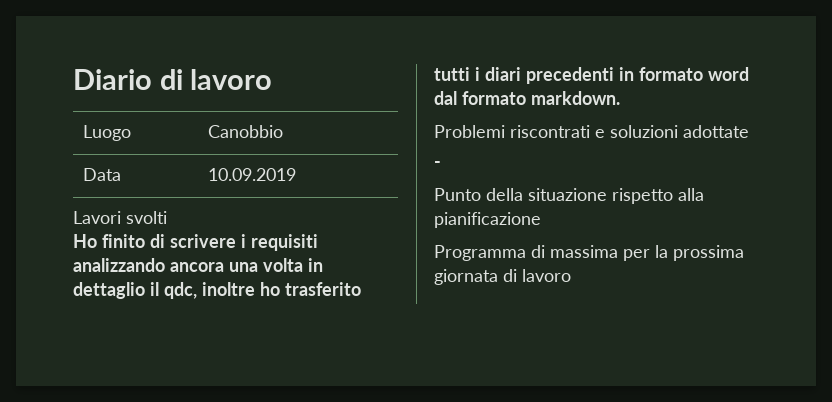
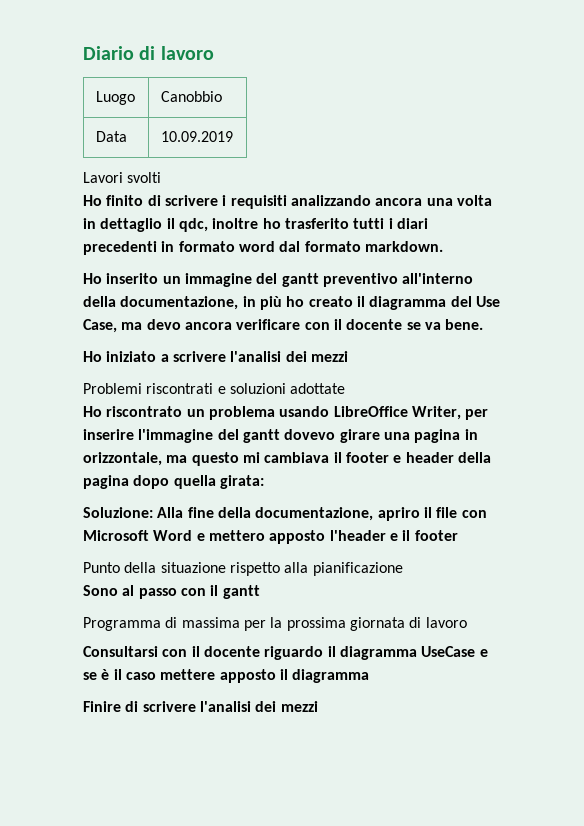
+ Ho inserito un immagine del gantt preventivo all'interno della documentazione, in più ho creato il diagramma del Use Case, ma devo ancora verificare con il docente se va bene.
+ Ho iniziato a scrivere l'analisi dei mezzi
- -
+ Ho riscontrato un problema usando LibreOffice Writer, per inserire l'immagine del gantt dovevo girare una pagina in orizzontale, ma questo mi cambiava il footer e header della pagina dopo quella girata:
+ Soluzione: Alla fine della documentazione, apriro il file con Microsoft Word e mettero apposto l'header e il footer
+ Sono al passo con il gantt
+ Consultarsi con il docente riguardo il diagramma UseCase e se è il caso mettere apposto il diagramma
+ Finire di scrivere l'analisi dei mezzi

